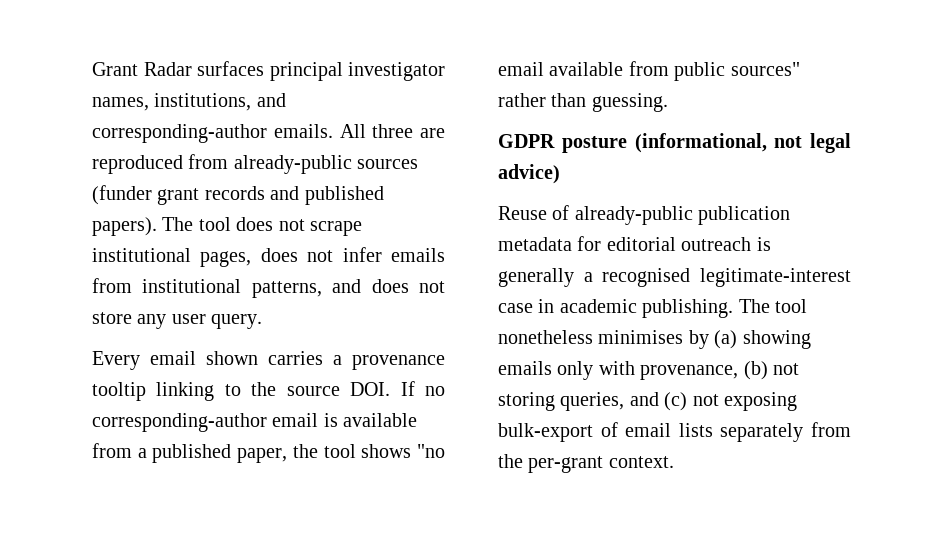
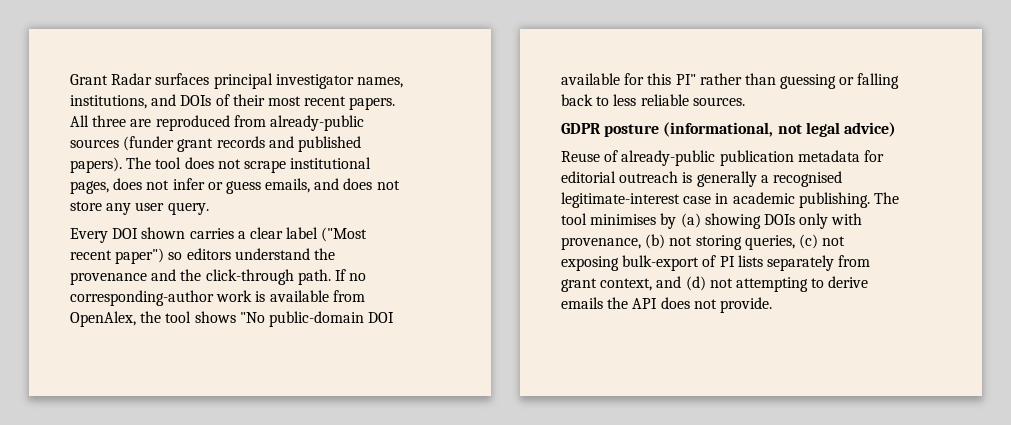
- Grant Radar surfaces principal investigator names, institutions, and corresponding-author emails.
+ Grant Radar surfaces principal investigator names, institutions, and DOIs of their most recent papers.
- The tool does not scrape institutional pages, does not infer emails from institutional patterns, and does not store any user query.
+ The tool does not scrape institutional pages, does not infer or guess emails, and does not store any user query.
- Every email shown carries a provenance tooltip linking to the source DOI. If no corresponding-author email is available from a published paper, the tool shows "no email available from public sources" rather than guessing.
+ Every DOI shown carries a clear label ("Most recent paper") so editors understand the provenance and the click-through path. If no corresponding-author work is available from OpenAlex, the tool shows "No public-domain DOI available for this PI" rather than guessing or falling back to less reliable sources.
- The tool nonetheless minimises by (a) showing emails only with provenance, (b) not storing queries, and (c) not exposing bulk-export of email lists separately from the per-grant context.
+ The tool minimises by (a) showing DOIs only with provenance, (b) not storing queries, (c) not exposing bulk-export of PI lists separately from grant context, and (d) not attempting to derive emails the API does not provide.

